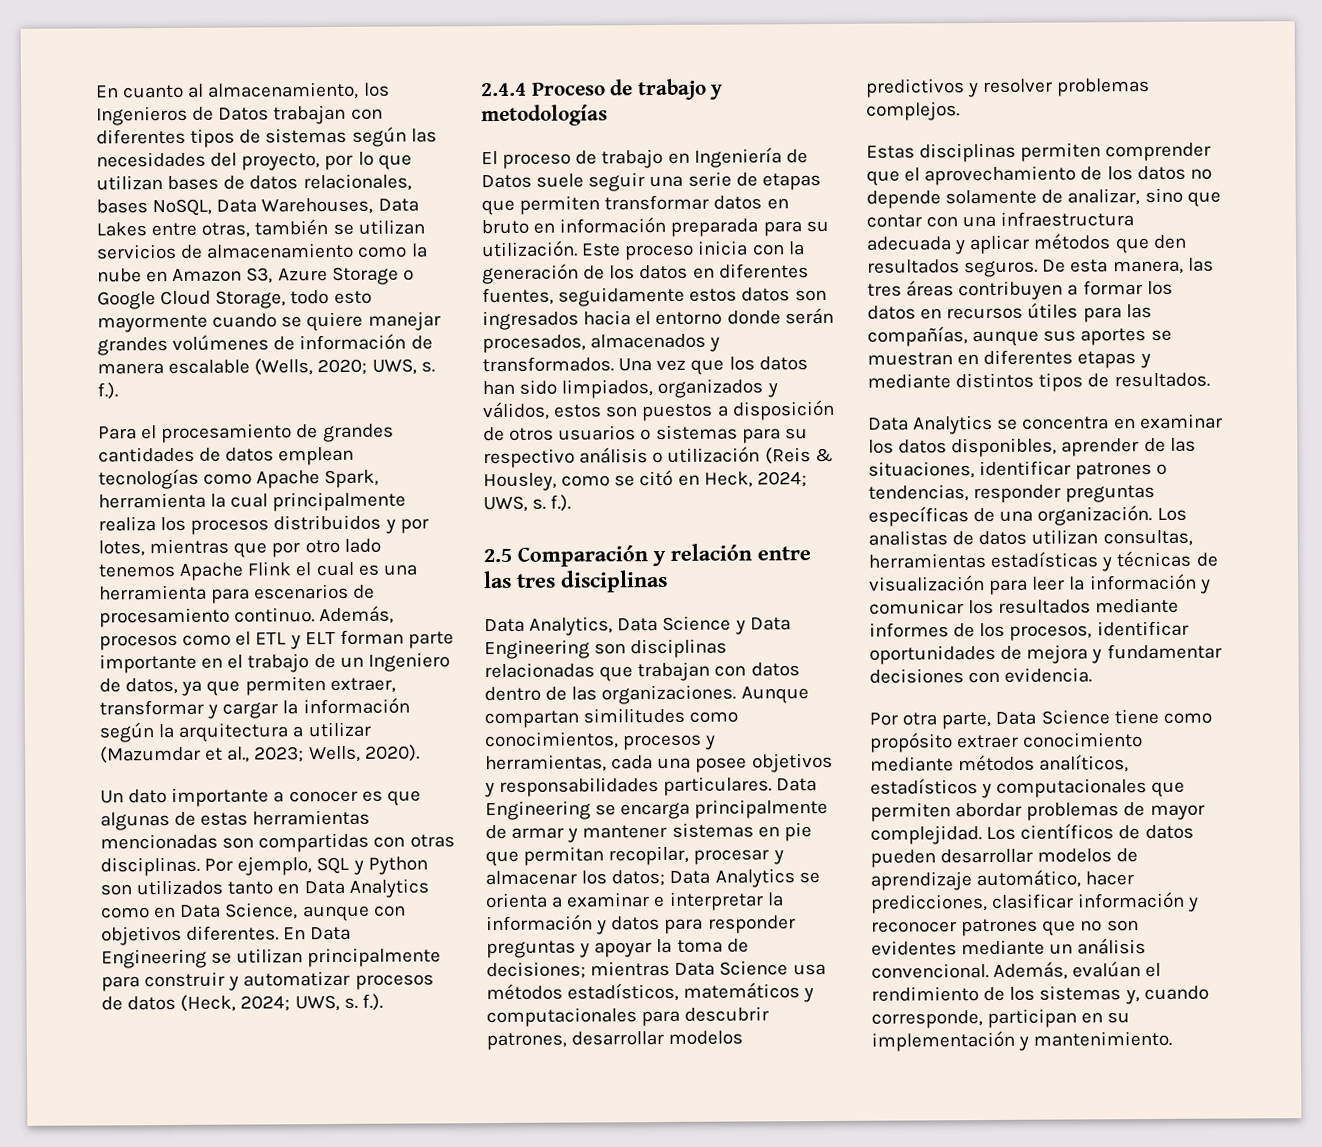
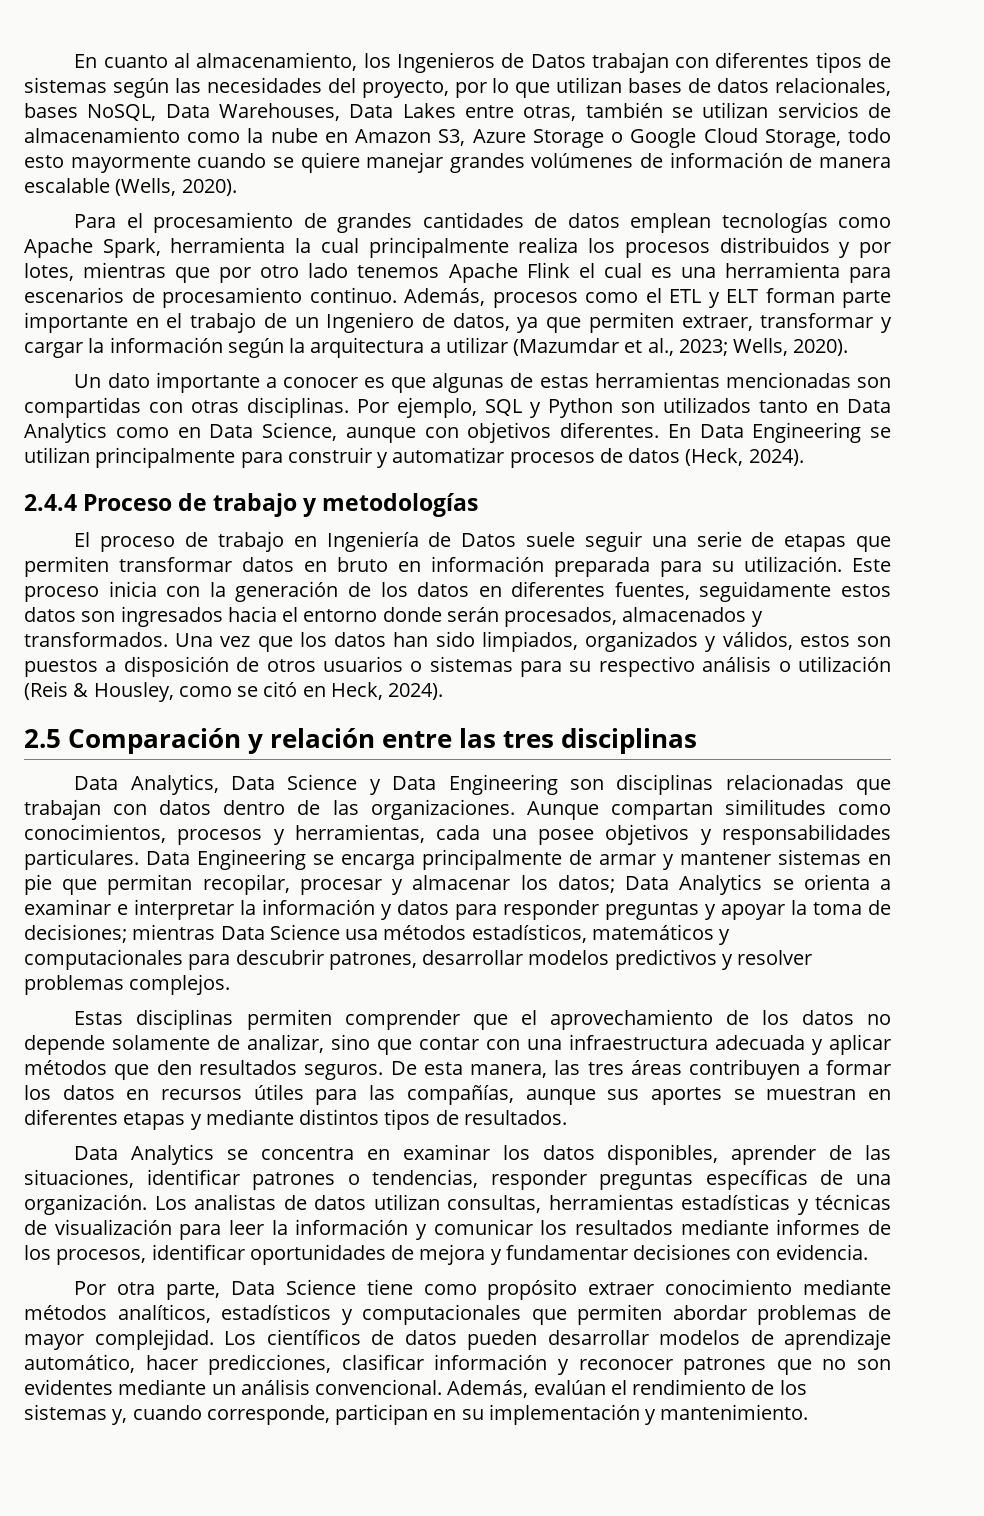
- En cuanto al almacenamiento, los Ingenieros de Datos trabajan con diferentes tipos de sistemas según las necesidades del proyecto, por lo que utilizan bases de datos relacionales, bases NoSQL, Data Warehouses, Data Lakes entre otras, también se utilizan servicios de almacenamiento como la nube en Amazon S3, Azure Storage o Google Cloud Storage, todo esto mayormente cuando se quiere manejar grandes volúmenes de información de manera escalable (Wells, 2020; UWS, s. f.).
+ En cuanto al almacenamiento, los Ingenieros de Datos trabajan con diferentes tipos de sistemas según las necesidades del proyecto, por lo que utilizan bases de datos relacionales, bases NoSQL, Data Warehouses, Data Lakes entre otras, también se utilizan servicios de almacenamiento como la nube en Amazon S3, Azure Storage o Google Cloud Storage, todo esto mayormente cuando se quiere manejar grandes volúmenes de información de manera escalable (Wells, 2020).
- En Data Engineering se utilizan principalmente para construir y automatizar procesos de datos (Heck, 2024; UWS, s. f.).
+ En Data Engineering se utilizan principalmente para construir y automatizar procesos de datos (Heck, 2024).
- Una vez que los datos han sido limpiados, organizados y válidos, estos son puestos a disposición de otros usuarios o sistemas para su respectivo análisis o utilización (Reis & Housley, como se citó en Heck, 2024; UWS, s. f.).
+ Una vez que los datos han sido limpiados, organizados y válidos, estos son puestos a disposición de otros usuarios o sistemas para su respectivo análisis o utilización (Reis & Housley, como se citó en Heck, 2024).

